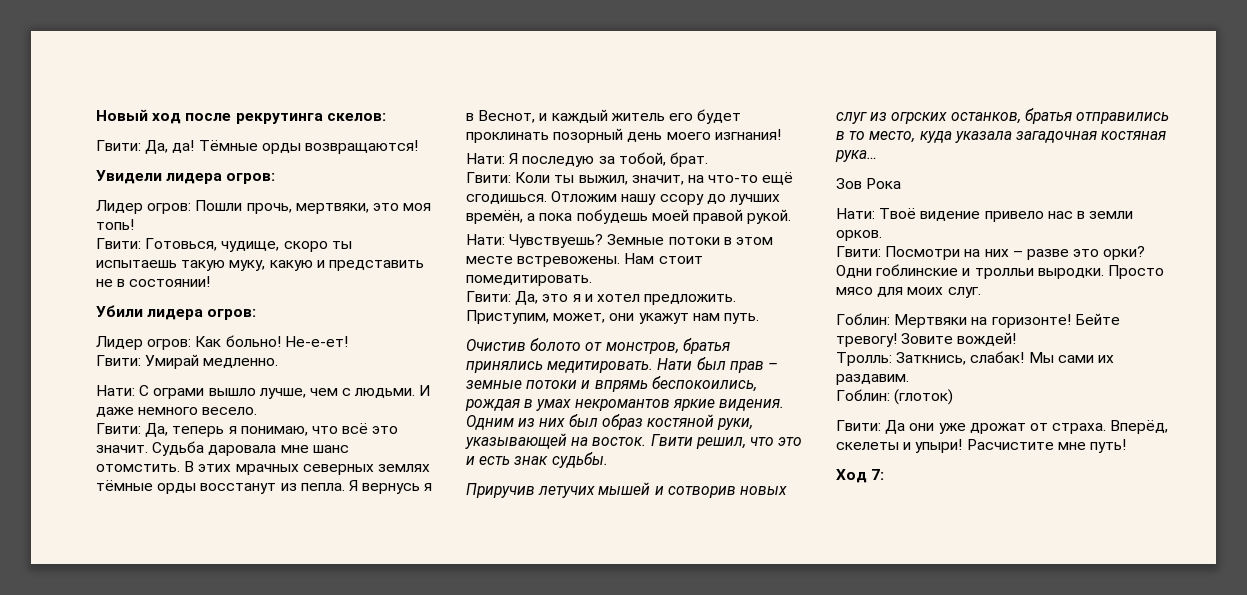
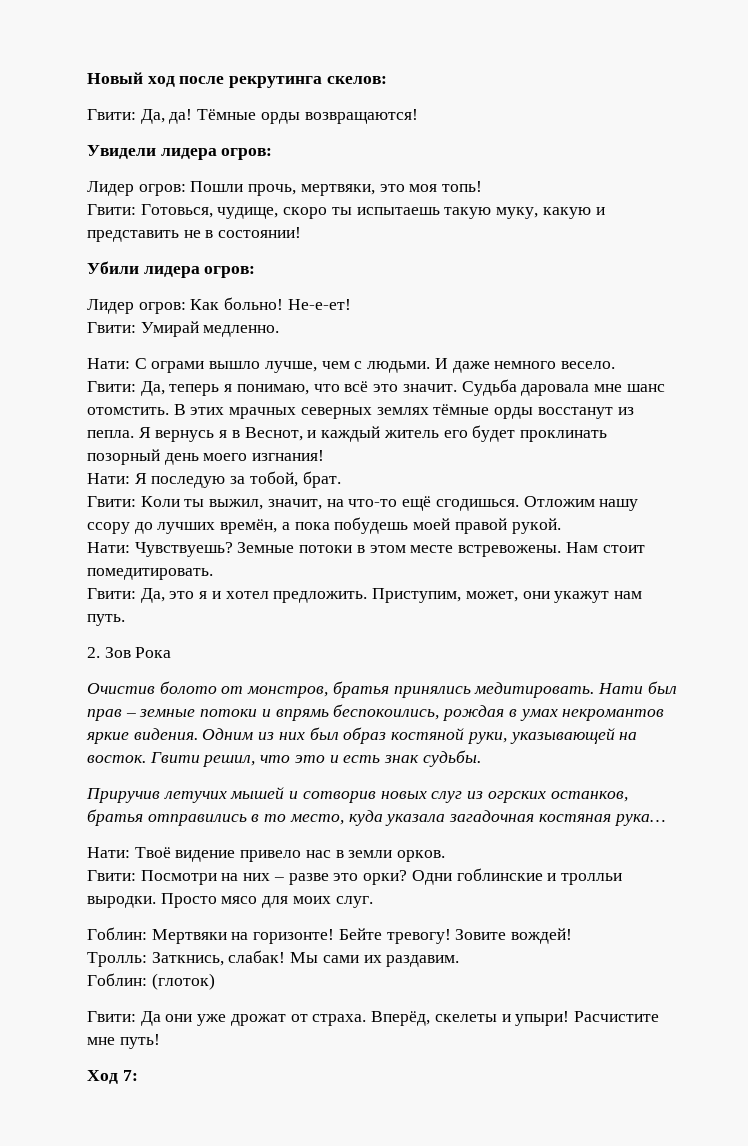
+ 2. Зов Рока
- Зов Рока

